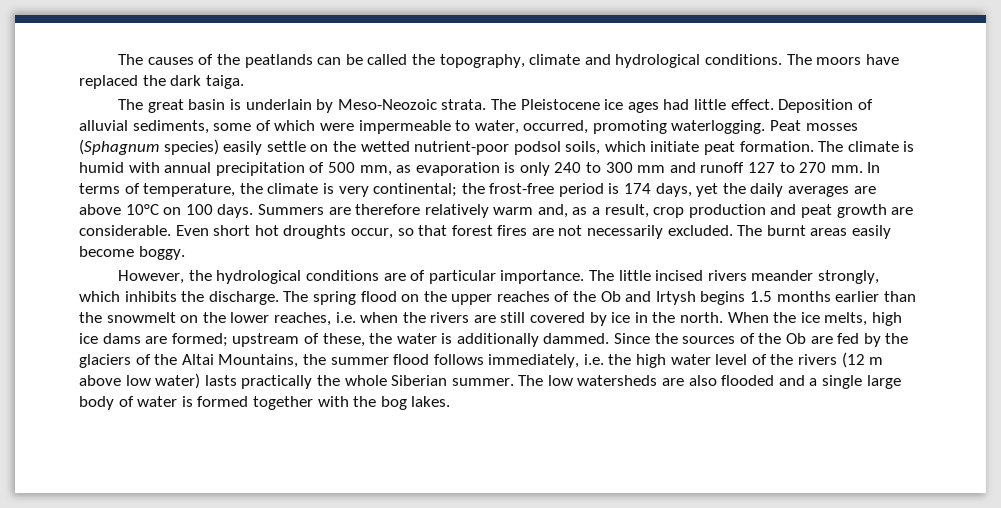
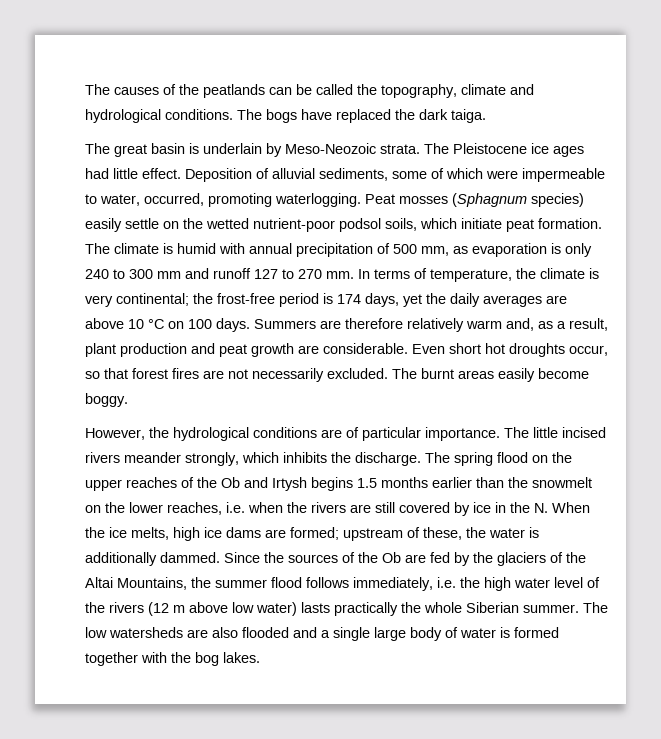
- The moors have replaced the dark taiga.
+ The bogs have replaced the dark taiga.
- In terms of temperature, the climate is very continental; the frost-free period is 174 days, yet the daily averages are above 10°C on 100 days.
+ In terms of temperature, the climate is very continental; the frost-free period is 174 days, yet the daily averages are above 10 °C on 100 days.
- Summers are therefore relatively warm and, as a result, crop production and peat growth are considerable.
+ Summers are therefore relatively warm and, as a result, plant production and peat growth are considerable.
- The spring flood on the upper reaches of the Ob and Irtysh begins 1.5 months earlier than the snowmelt on the lower reaches, i.e. when the rivers are still covered by ice in the north. When the ice melts, high ice dams are formed; upstream of these, the water is additionally dammed.
+ The spring flood on the upper reaches of the Ob and Irtysh begins 1.5 months earlier than the snowmelt on the lower reaches, i.e. when the rivers are still covered by ice in the N. When the ice melts, high ice dams are formed; upstream of these, the water is additionally dammed.

